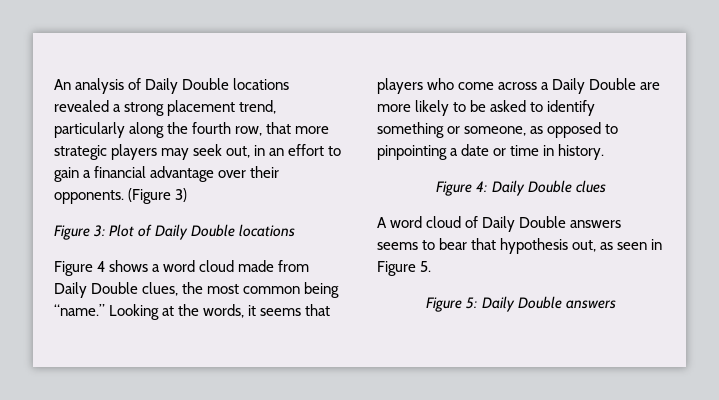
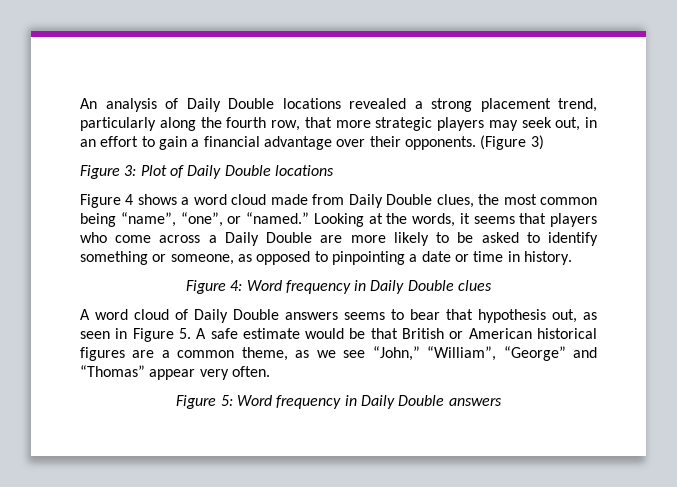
- Figure 4 shows a word cloud made from Daily Double clues, the most common being “name.”
+ Figure 4 shows a word cloud made from Daily Double clues, the most common being “name”, “one”, or “named.”
- Figure 4: Daily Double clues
+ Figure 4: Word frequency in Daily Double clues
- A word cloud of Daily Double answers seems to bear that hypothesis out, as seen in Figure 5.
+ A word cloud of Daily Double answers seems to bear that hypothesis out, as seen in Figure 5. A safe estimate would be that British or American historical figures are a common theme, as we see “John,” “William”, “George” and “Thomas” appear very often.
- Figure 5: Daily Double answers
+ Figure 5: Word frequency in Daily Double answers

